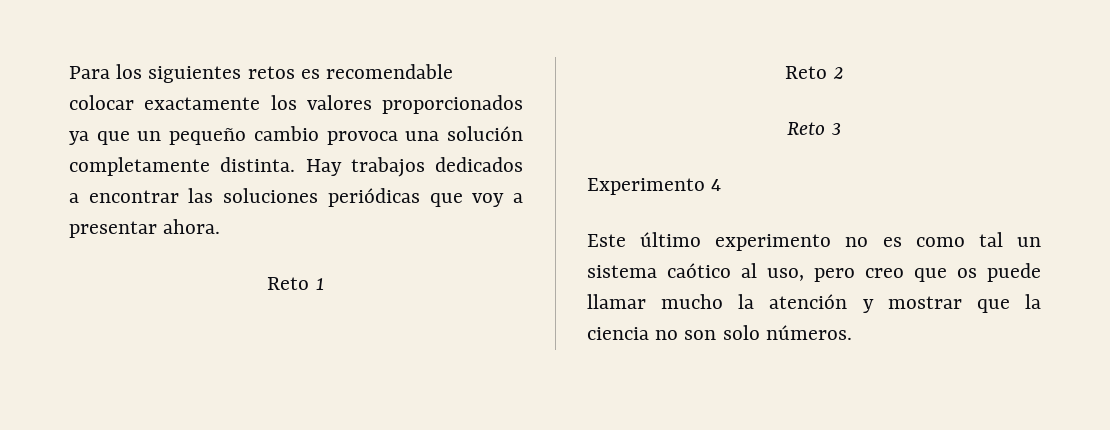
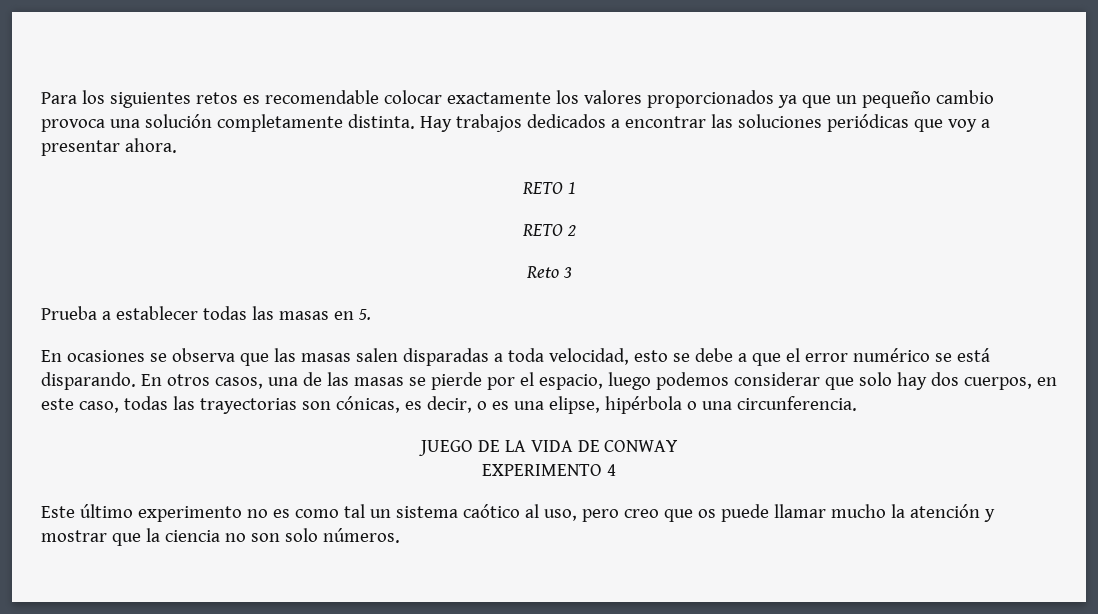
- Reto 1
+ RETO 1
- Reto 2
+ RETO 2
- Experimento 4
+ Prueba a establecer todas las masas en 5.
+ En ocasiones se observa que las masas salen disparadas a toda velocidad, esto se debe a que el error numérico se está disparando. En otros casos, una de las masas se pierde por el espacio, luego podemos considerar que solo hay dos cuerpos, en este caso, todas las trayectorias son cónicas, es decir, o es una elipse, hipérbola o una circunferencia.
+ JUEGO DE LA VIDA DE CONWAY
+ EXPERIMENTO 4

